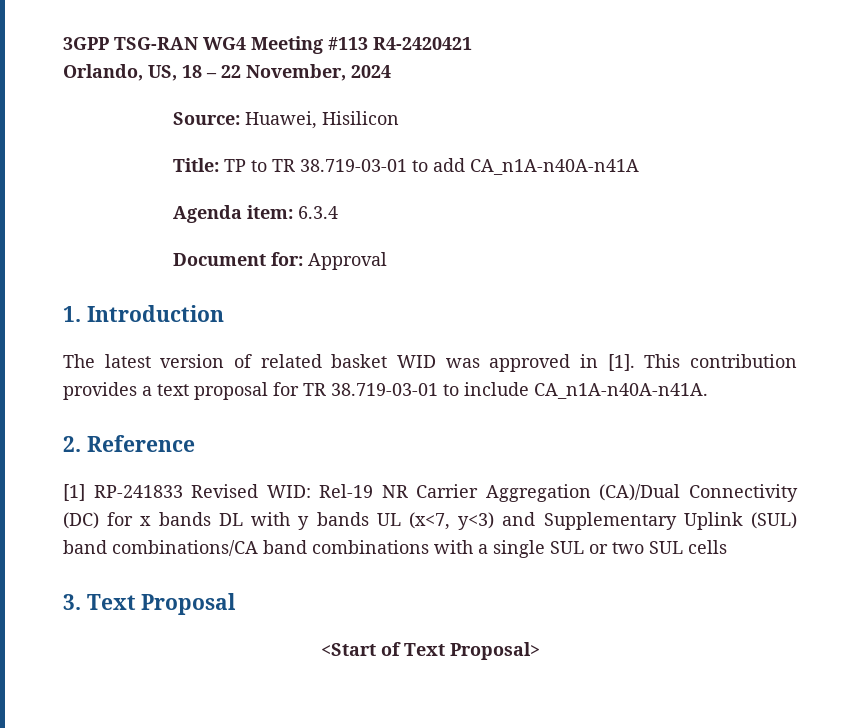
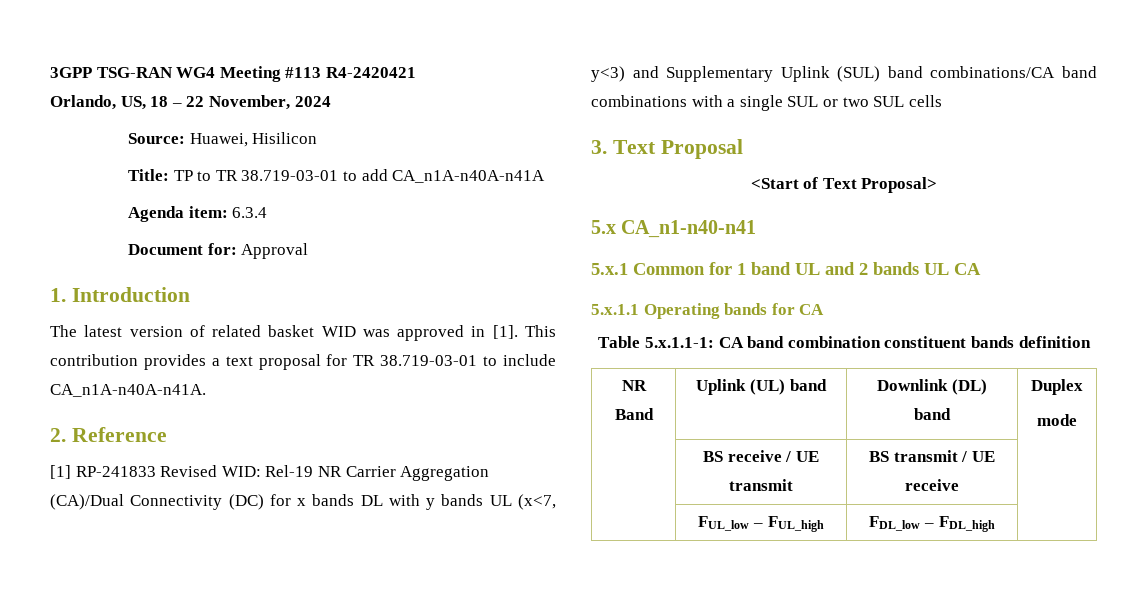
+ 5.x CA_n1-n40-n41
+ 5.x.1 Common for 1 band UL and 2 bands UL CA
+ 5.x.1.1 Operating bands for CA
+ Table 5.x.1.1-1: CA band combination constituent bands definition
+ NR Band | Uplink (UL) band | Downlink (DL) band | Duplex
+ mode
+ | BS receive / UE transmit | BS transmit / UE receive |
+ | FUL_low – FUL_high | FDL_low – FDL_high |

